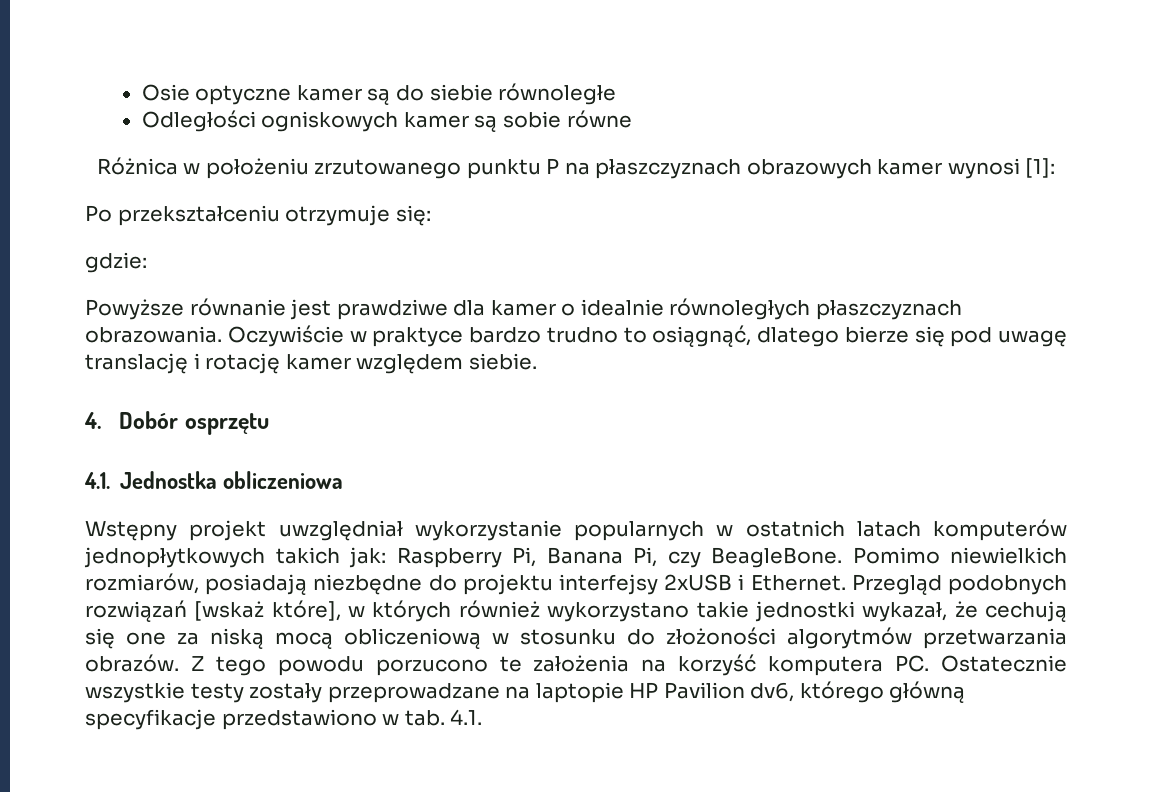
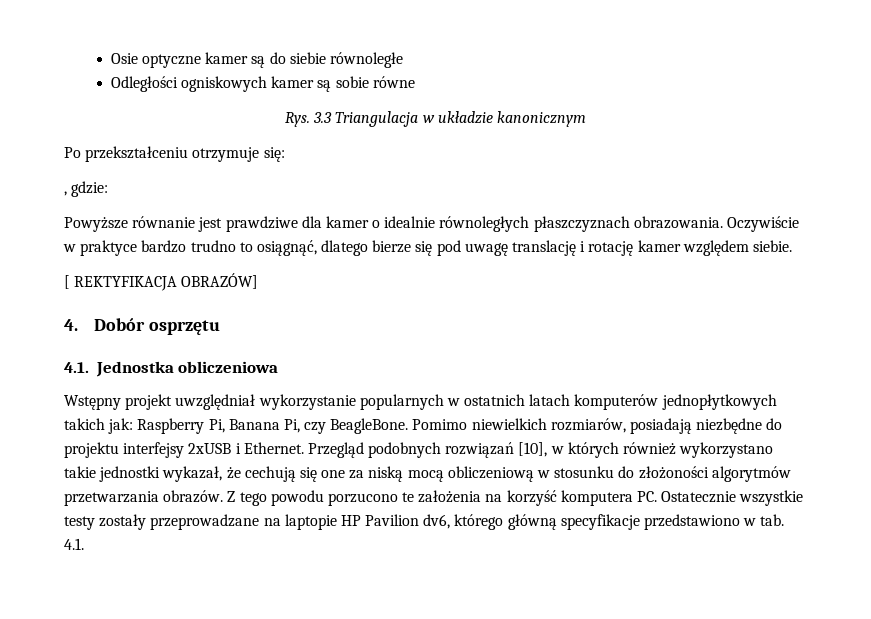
- Różnica w położeniu zrzutowanego punktu P na płaszczyznach obrazowych kamer wynosi [1]:
+ Rys. 3.3 Triangulacja w układzie kanonicznym
- gdzie:
+ , gdzie:
+ [ REKTYFIKACJA OBRAZÓW]
- Przegląd podobnych rozwiązań [wskaż które], w których również wykorzystano takie jednostki wykazał, że cechują się one za niską mocą obliczeniową w stosunku do złożoności algorytmów przetwarzania obrazów.
+ Przegląd podobnych rozwiązań [10], w których również wykorzystano takie jednostki wykazał, że cechują się one za niską mocą obliczeniową w stosunku do złożoności algorytmów przetwarzania obrazów.

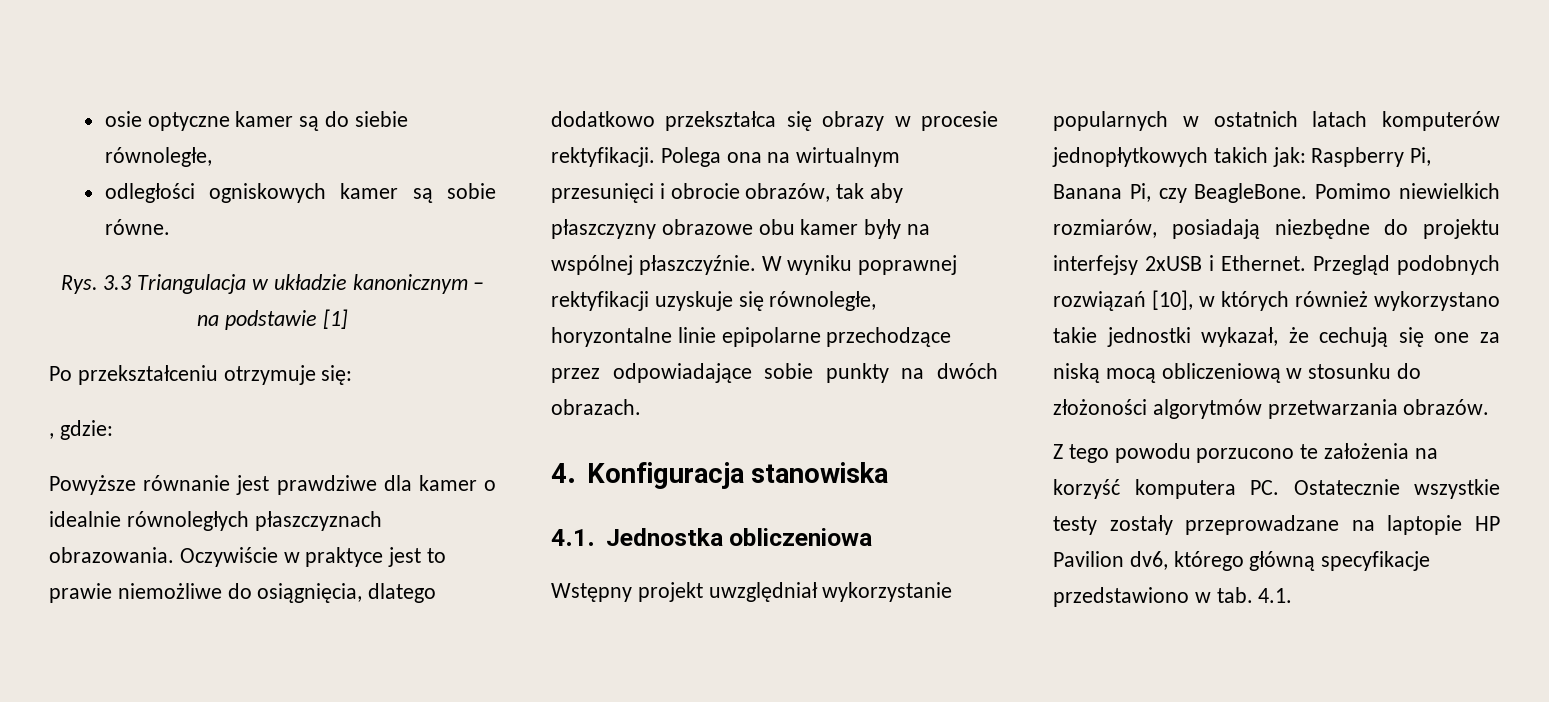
- Osie optyczne kamer są do siebie równoległe
- Odległości ogniskowych kamer są sobie równe
+ osie optyczne kamer są do siebie równoległe,
+ odległości ogniskowych kamer są sobie równe.
- Rys. 3.3 Triangulacja w układzie kanonicznym
+ Rys. 3.3 Triangulacja w układzie kanonicznym – na podstawie [1]
- Oczywiście w praktyce bardzo trudno to osiągnąć, dlatego bierze się pod uwagę translację i rotację kamer względem siebie.
- [ REKTYFIKACJA OBRAZÓW]
+ Oczywiście w praktyce jest to prawie niemożliwe do osiągnięcia, dlatego dodatkowo przekształca się obrazy w procesie rektyfikacji. Polega ona na wirtualnym przesunięci i obrocie obrazów, tak aby płaszczyzny obrazowe obu kamer były na wspólnej płaszczyźnie. W wyniku poprawnej rektyfikacji uzyskuje się równoległe, horyzontalne linie epipolarne przechodzące przez odpowiadające sobie punkty na dwóch obrazach.
- 4. Dobór osprzętu
+ 4. Konfiguracja stanowiska
- Przegląd podobnych rozwiązań [10], w których również wykorzystano takie jednostki wykazał, że cechują się one za niską mocą obliczeniową w stosunku do złożoności algorytmów przetwarzania obrazów. Z tego powodu porzucono te założenia na korzyść komputera PC. Ostatecznie wszystkie testy zostały przeprowadzane na laptopie HP Pavilion dv6, którego główną specyfikacje przedstawiono w tab. 4.1.
+ Przegląd podobnych rozwiązań [10], w których również wykorzystano takie jednostki wykazał, że cechują się one za niską mocą obliczeniową w stosunku do złożoności algorytmów przetwarzania obrazów.
+ Z tego powodu porzucono te założenia na korzyść komputera PC. Ostatecznie wszystkie testy zostały przeprowadzane na laptopie HP Pavilion dv6, którego główną specyfikacje przedstawiono w tab. 4.1.

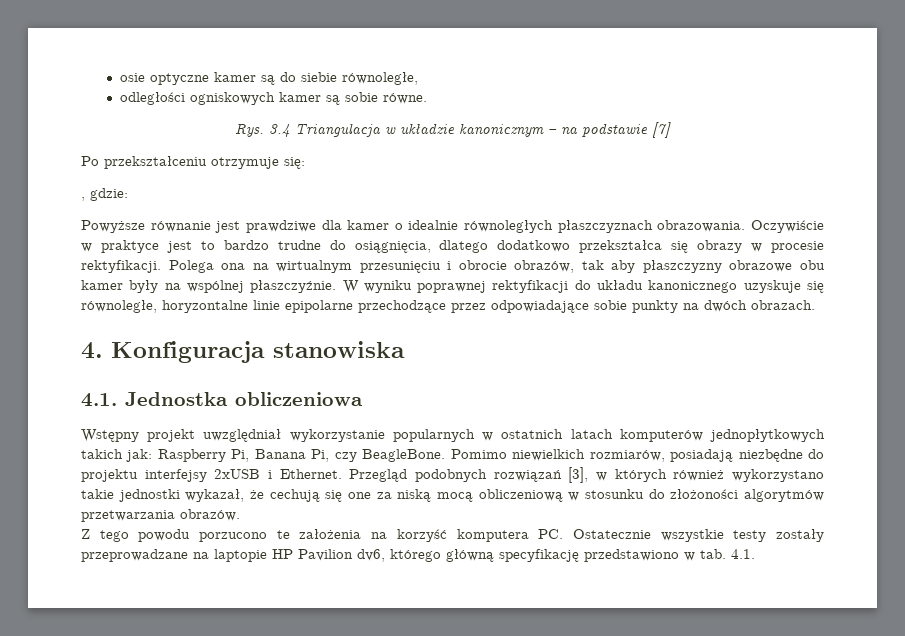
- Rys. 3.3 Triangulacja w układzie kanonicznym – na podstawie [1]
+ Rys. 3.4 Triangulacja w układzie kanonicznym – na podstawie [7]
- Oczywiście w praktyce jest to prawie niemożliwe do osiągnięcia, dlatego dodatkowo przekształca się obrazy w procesie rektyfikacji.
+ Oczywiście w praktyce jest to bardzo trudne do osiągnięcia, dlatego dodatkowo przekształca się obrazy w procesie rektyfikacji.
- Polega ona na wirtualnym przesunięci i obrocie obrazów, tak aby płaszczyzny obrazowe obu kamer były na wspólnej płaszczyźnie.
+ Polega ona na wirtualnym przesunięciu i obrocie obrazów, tak aby płaszczyzny obrazowe obu kamer były na wspólnej płaszczyźnie.
- W wyniku poprawnej rektyfikacji uzyskuje się równoległe, horyzontalne linie epipolarne przechodzące przez odpowiadające sobie punkty na dwóch obrazach.
+ W wyniku poprawnej rektyfikacji do układu kanonicznego uzyskuje się równoległe, horyzontalne linie epipolarne przechodzące przez odpowiadające sobie punkty na dwóch obrazach.
- Przegląd podobnych rozwiązań [10], w których również wykorzystano takie jednostki wykazał, że cechują się one za niską mocą obliczeniową w stosunku do złożoności algorytmów przetwarzania obrazów.
+ Przegląd podobnych rozwiązań [3], w których również wykorzystano takie jednostki wykazał, że cechują się one za niską mocą obliczeniową w stosunku do złożoności algorytmów przetwarzania obrazów.
- Z tego powodu porzucono te założenia na korzyść komputera PC. Ostatecznie wszystkie testy zostały przeprowadzane na laptopie HP Pavilion dv6, którego główną specyfikacje przedstawiono w tab. 4.1.
+ Z tego powodu porzucono te założenia na korzyść komputera PC. Ostatecznie wszystkie testy zostały przeprowadzane na laptopie HP Pavilion dv6, którego główną specyfikację przedstawiono w tab. 4.1.

